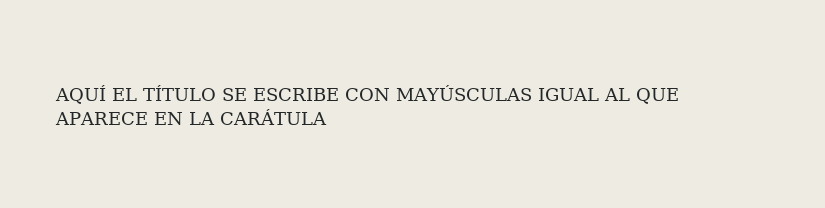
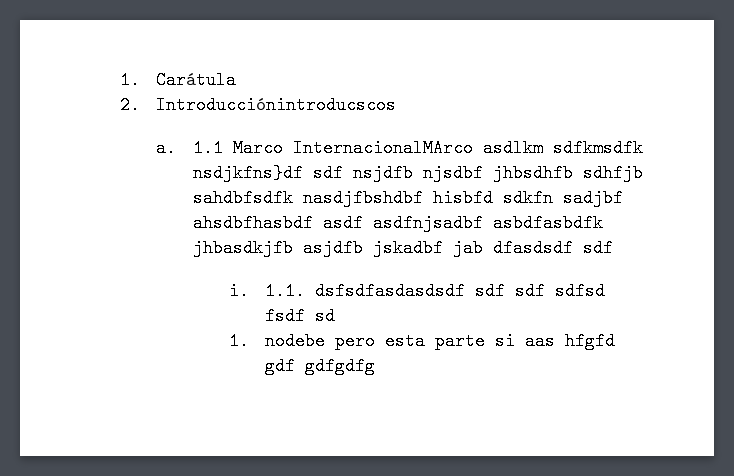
- AQUÍ EL TÍTULO SE ESCRIBE CON MAYÚSCULAS IGUAL AL QUE APARECE EN LA CARÁTULA
+ 1. Carátula
+ 2. Introducciónintroducscos
+ a. 1.1 Marco InternacionalMArco asdlkm sdfkmsdfk nsdjkfns}df sdf nsjdfb njsdbf jhbsdhfb sdhfjb sahdbfsdfk nasdjfbshdbf hisbfd sdkfn sadjbf ahsdbfhasbdf asdf asdfnjsadbf asbdfasbdfk jhbasdkjfb asjdfb jskadbf jab dfasdsdf sdf
+ i. 1.1. dsfsdfasdasdsdf sdf sdf sdfsd fsdf sd
+ 1. nodebe pero esta parte si aas hfgfd gdf gdfgdfg

